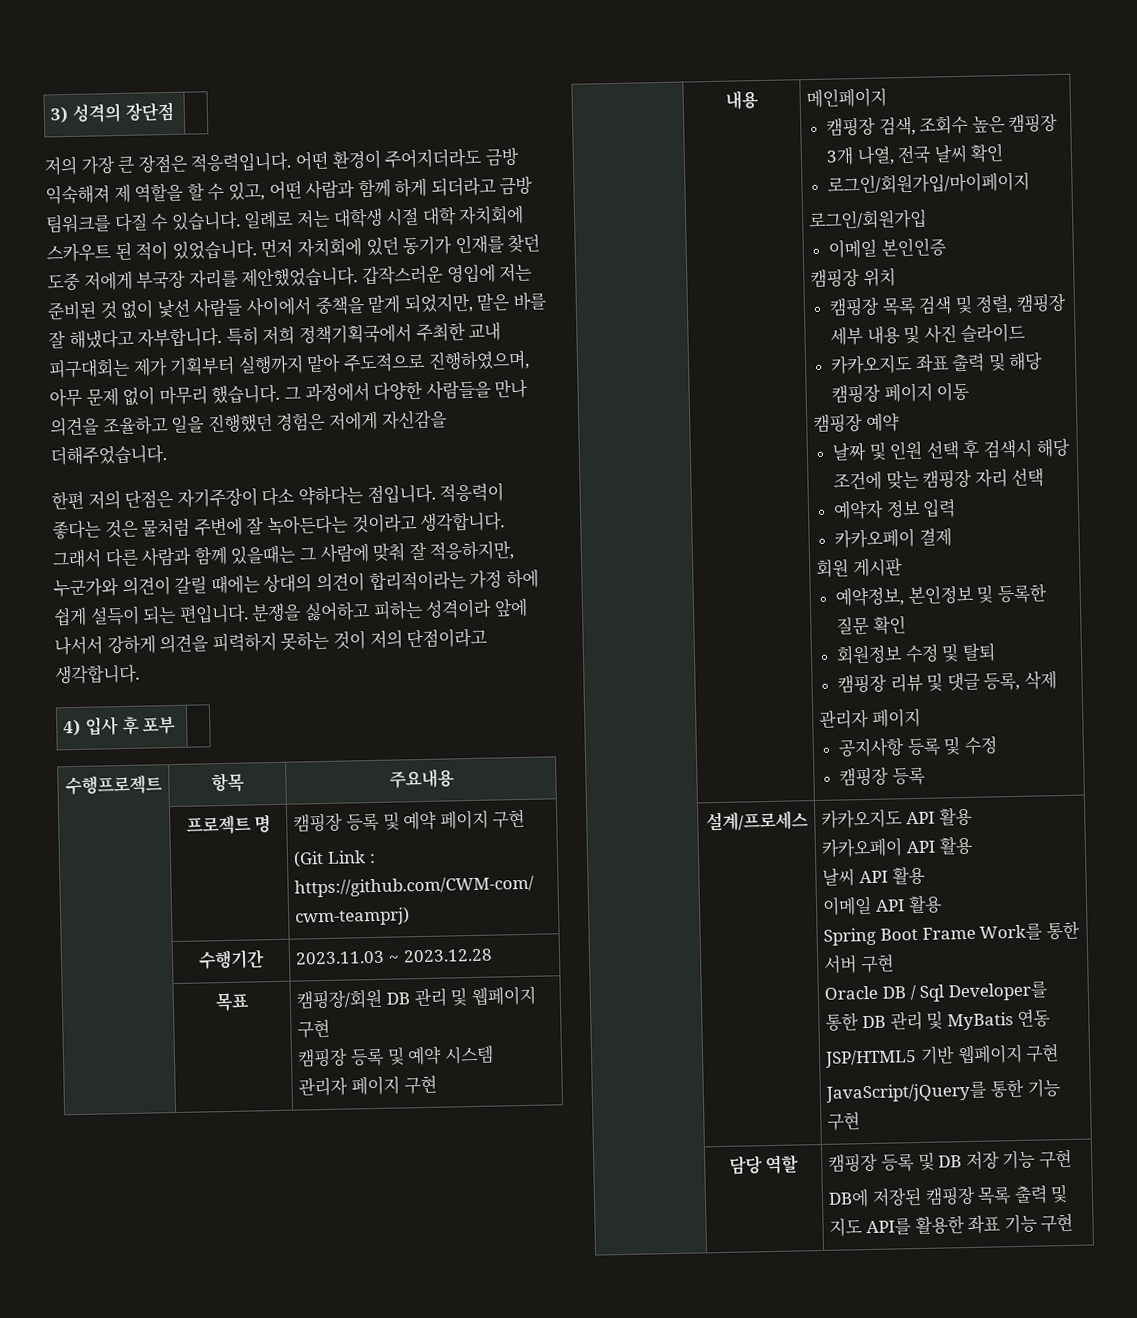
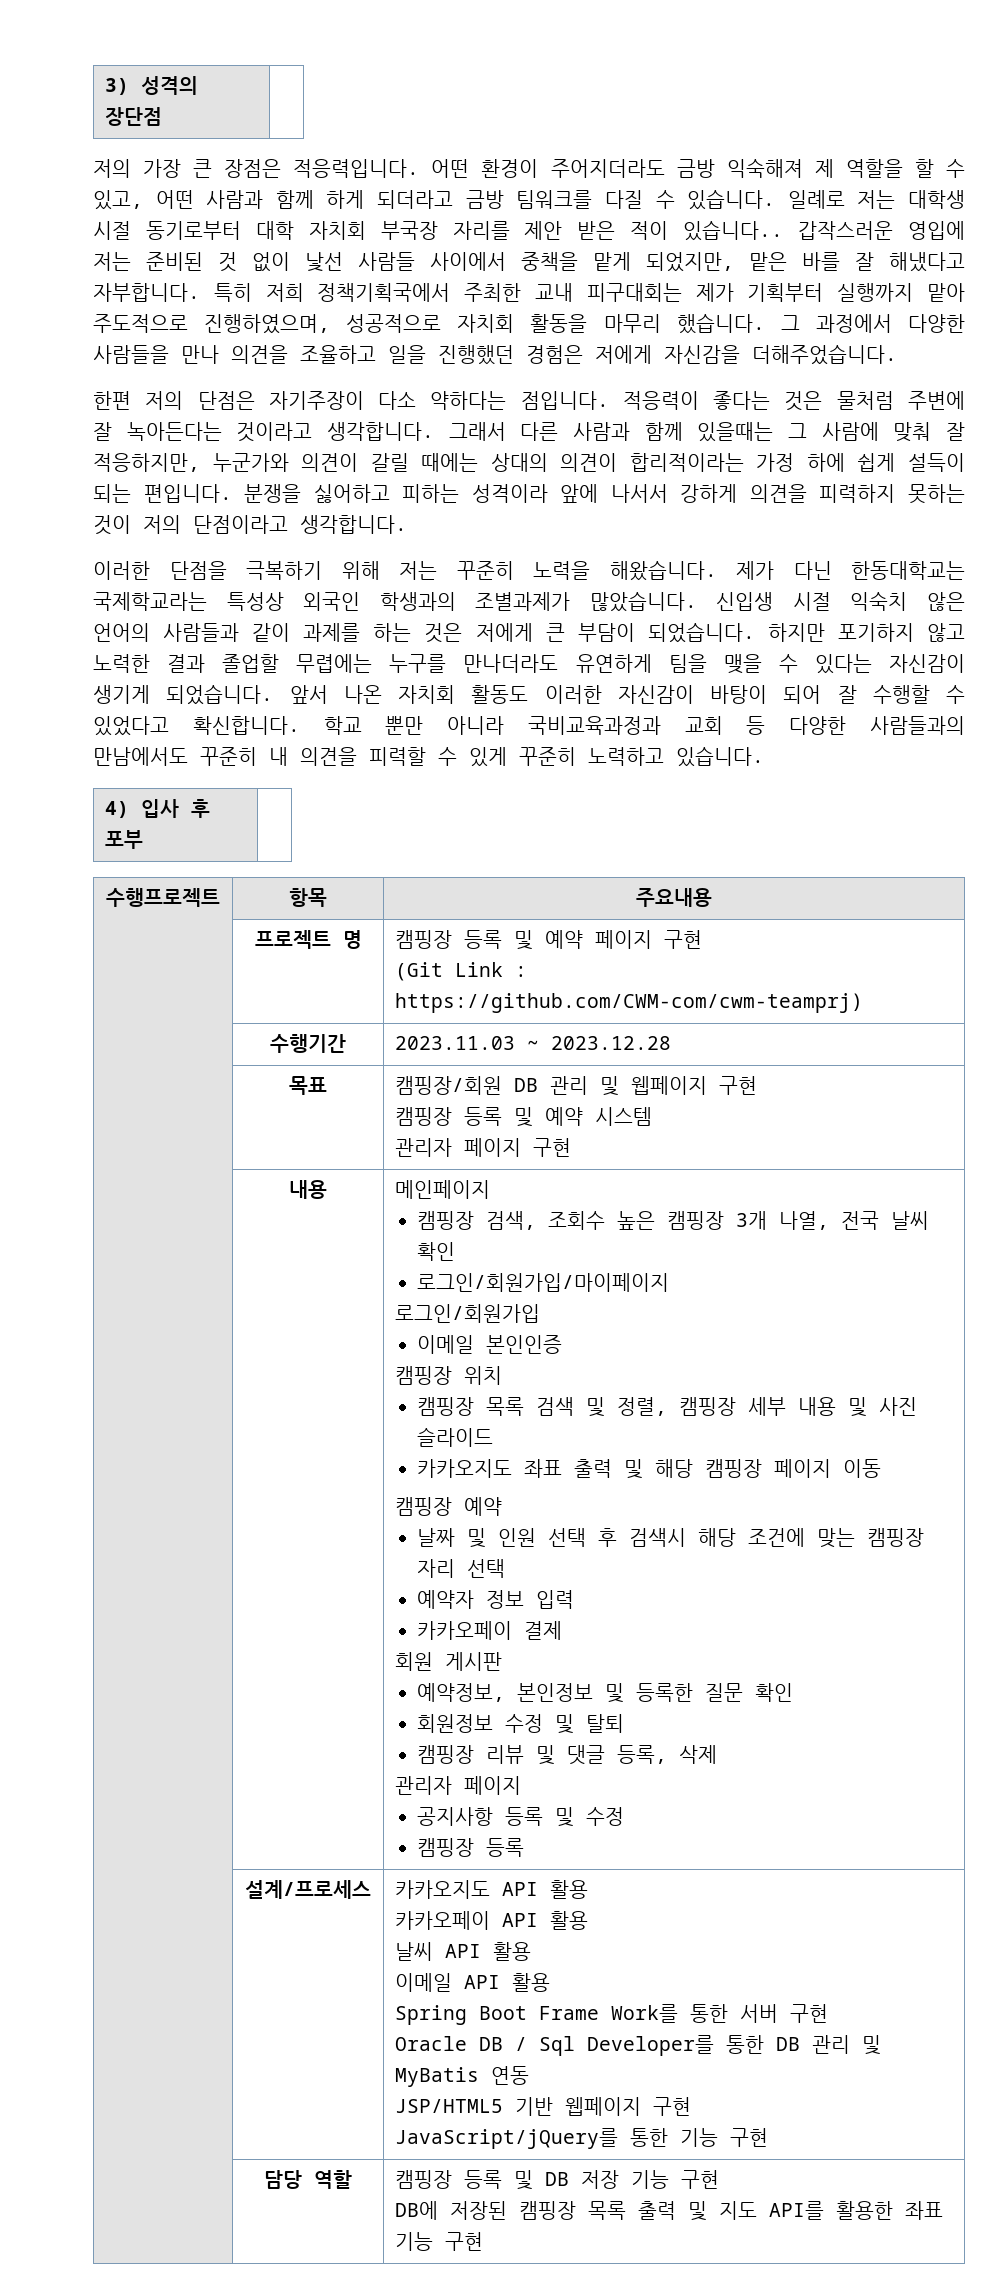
- 일례로 저는 대학생 시절 대학 자치회에 스카우트 된 적이 있었습니다. 먼저 자치회에 있던 동기가 인재를 찾던 도중 저에게 부국장 자리를 제안했었습니다.
+ 일례로 저는 대학생 시절 동기로부터 대학 자치회 부국장 자리를 제안 받은 적이 있습니다..
- 특히 저희 정책기획국에서 주최한 교내 피구대회는 제가 기획부터 실행까지 맡아 주도적으로 진행하였으며, 아무 문제 없이 마무리 했습니다.
+ 특히 저희 정책기획국에서 주최한 교내 피구대회는 제가 기획부터 실행까지 맡아 주도적으로 진행하였으며, 성공적으로 자치회 활동을 마무리 했습니다.
+ 이러한 단점을 극복하기 위해 저는 꾸준히 노력을 해왔습니다. 제가 다닌 한동대학교는 국제학교라는 특성상 외국인 학생과의 조별과제가 많았습니다. 신입생 시절 익숙치 않은 언어의 사람들과 같이 과제를 하는 것은 저에게 큰 부담이 되었습니다. 하지만 포기하지 않고 노력한 결과 졸업할 무렵에는 누구를 만나더라도 유연하게 팀을 맺을 수 있다는 자신감이 생기게 되었습니다. 앞서 나온 자치회 활동도 이러한 자신감이 바탕이 되어 잘 수행할 수 있었다고 확신합니다. 학교 뿐만 아니라 국비교육과정과 교회 등 다양한 사람들과의 만남에서도 꾸준히 내 의견을 피력할 수 있게 꾸준히 노력하고 있습니다.

